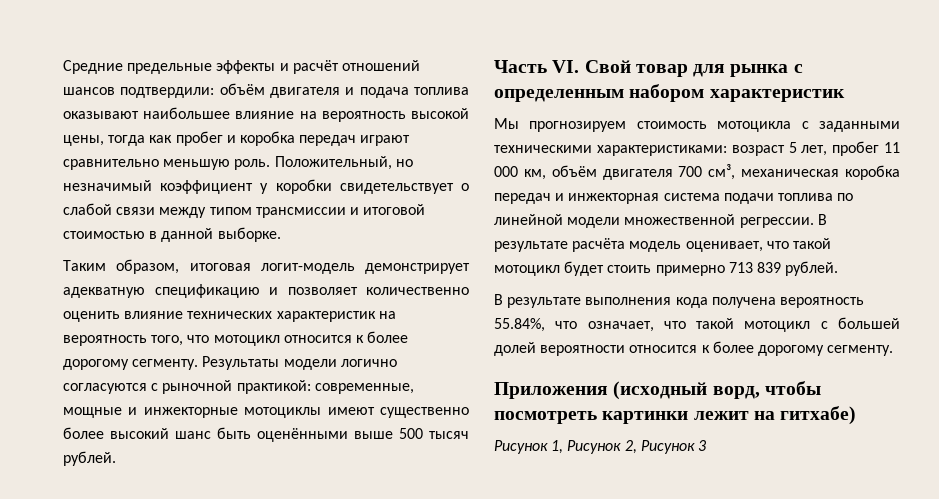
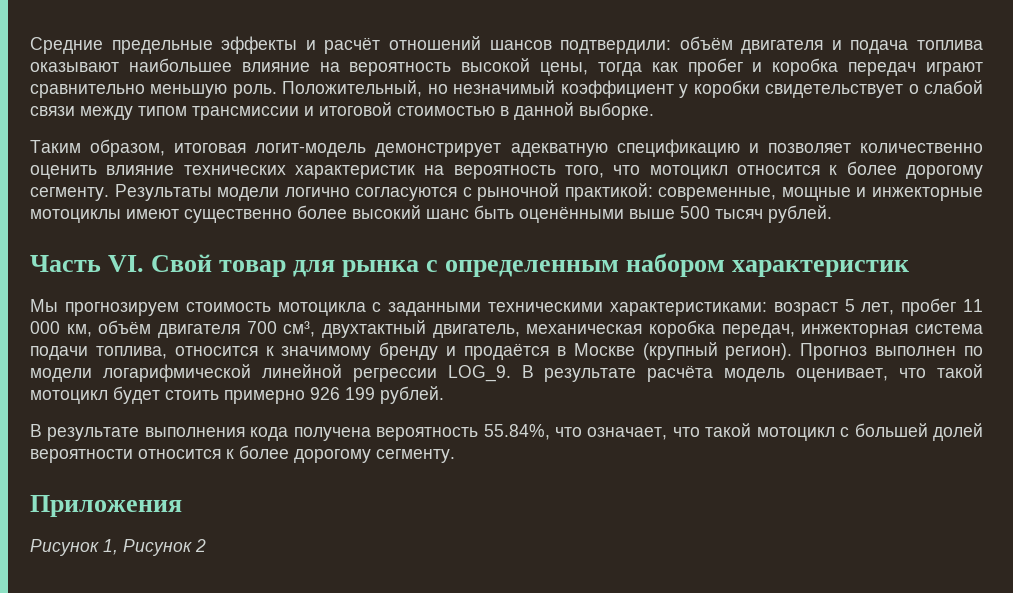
- Мы прогнозируем стоимость мотоцикла с заданными техническими характеристиками: возраст 5 лет, пробег 11 000 км, объём двигателя 700 см³, механическая коробка передач и инжекторная система подачи топлива по линейной модели множественной регрессии.
+ Мы прогнозируем стоимость мотоцикла с заданными техническими характеристиками: возраст 5 лет, пробег 11 000 км, объём двигателя 700 см³, двухтактный двигатель, механическая коробка передач, инжекторная система подачи топлива, относится к значимому бренду и продаётся в Москве (крупный регион). Прогноз выполнен по модели логарифмической линейной регрессии LOG_9.
- В результате расчёта модель оценивает, что такой мотоцикл будет стоить примерно 713 839 рублей.
+ В результате расчёта модель оценивает, что такой мотоцикл будет стоить примерно 926 199 рублей.
- Приложения (исходный ворд, чтобы посмотреть картинки лежит на гитхабе)
+ Приложения
- Рисунок 1, Рисунок 2, Рисунок 3
+ Рисунок 1, Рисунок 2

